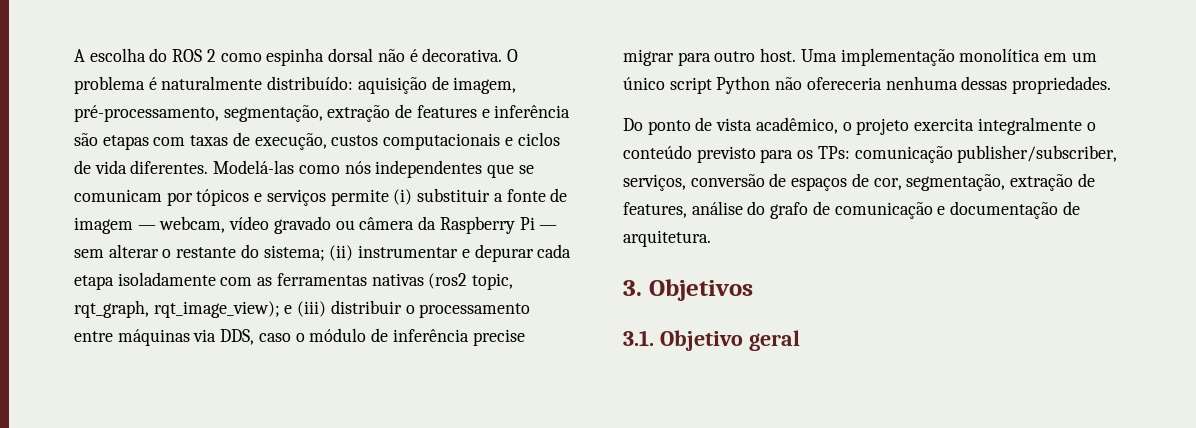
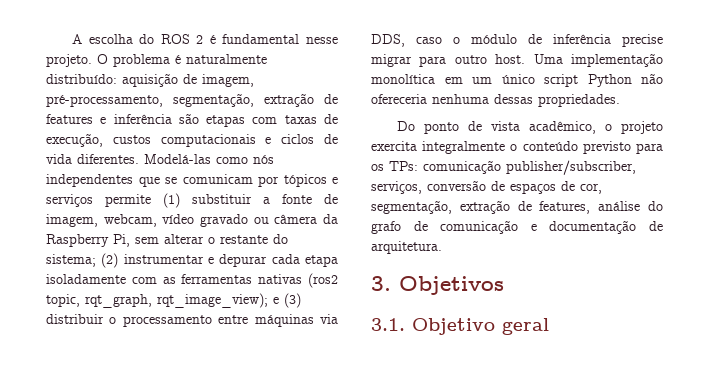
- A escolha do ROS 2 como espinha dorsal não é decorativa.
+ A escolha do ROS 2 é fundamental nesse projeto.
- Modelá-las como nós independentes que se comunicam por tópicos e serviços permite (i) substituir a fonte de imagem — webcam, vídeo gravado ou câmera da Raspberry Pi — sem alterar o restante do sistema;
+ Modelá-las como nós independentes que se comunicam por tópicos e serviços permite (1) substituir a fonte de imagem, webcam, vídeo gravado ou câmera da Raspberry Pi, sem alterar o restante do sistema;
- (ii) instrumentar e depurar cada etapa isoladamente com as ferramentas nativas (ros2 topic, rqt_graph, rqt_image_view);
+ (2) instrumentar e depurar cada etapa isoladamente com as ferramentas nativas (ros2 topic, rqt_graph, rqt_image_view);
- e (iii) distribuir o processamento entre máquinas via DDS, caso o módulo de inferência precise migrar para outro host.
+ e (3) distribuir o processamento entre máquinas via DDS, caso o módulo de inferência precise migrar para outro host.

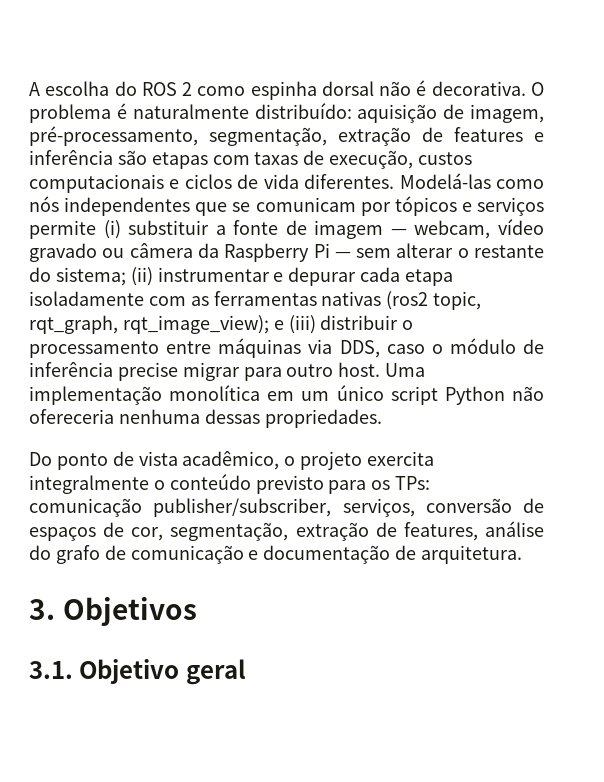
- A escolha do ROS 2 é fundamental nesse projeto.
+ A escolha do ROS 2 como espinha dorsal não é decorativa.
- Modelá-las como nós independentes que se comunicam por tópicos e serviços permite (1) substituir a fonte de imagem, webcam, vídeo gravado ou câmera da Raspberry Pi, sem alterar o restante do sistema;
+ Modelá-las como nós independentes que se comunicam por tópicos e serviços permite (i) substituir a fonte de imagem — webcam, vídeo gravado ou câmera da Raspberry Pi — sem alterar o restante do sistema;
- (2) instrumentar e depurar cada etapa isoladamente com as ferramentas nativas (ros2 topic, rqt_graph, rqt_image_view);
+ (ii) instrumentar e depurar cada etapa isoladamente com as ferramentas nativas (ros2 topic, rqt_graph, rqt_image_view);
- e (3) distribuir o processamento entre máquinas via DDS, caso o módulo de inferência precise migrar para outro host.
+ e (iii) distribuir o processamento entre máquinas via DDS, caso o módulo de inferência precise migrar para outro host.

